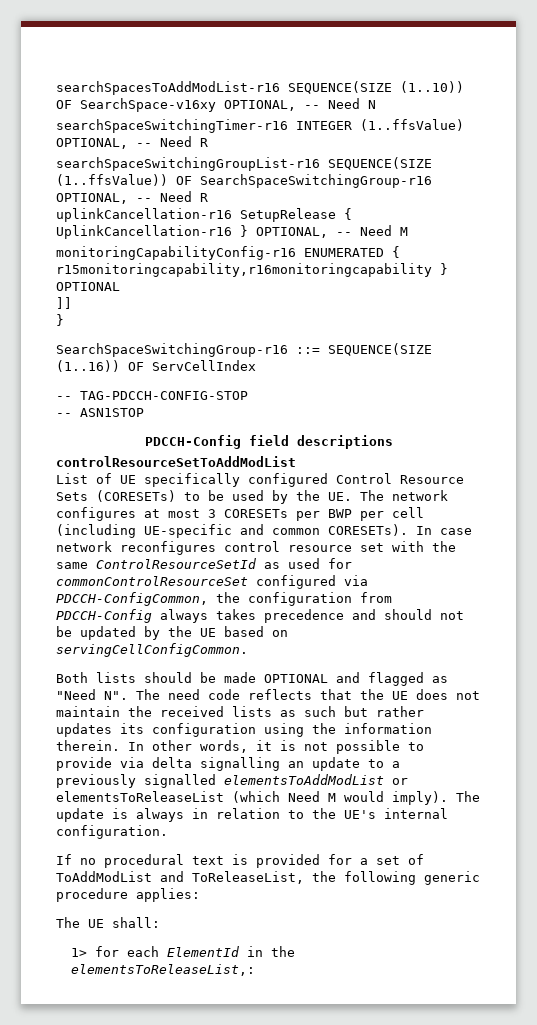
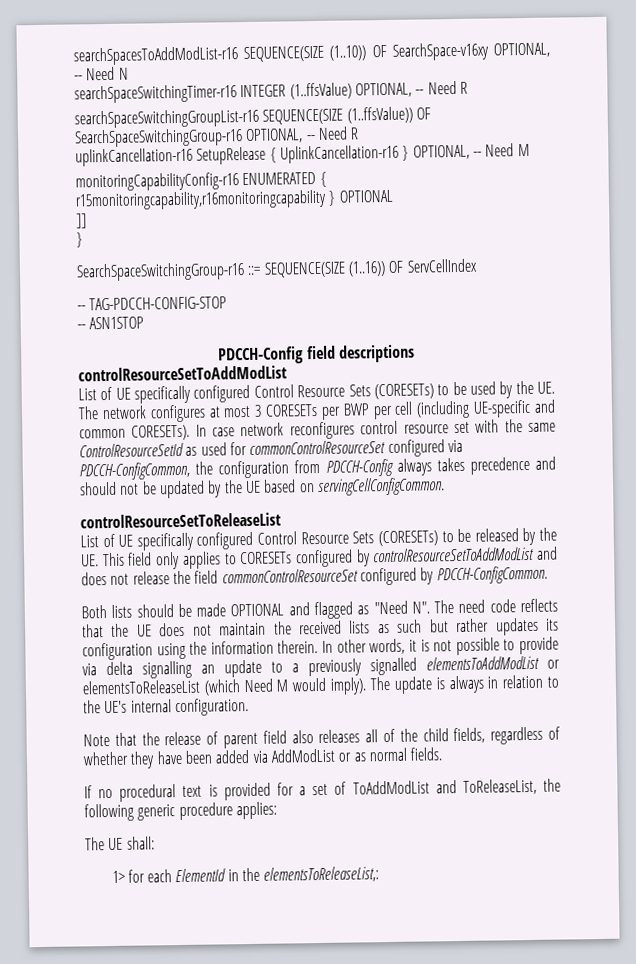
+ controlResourceSetToReleaseList
+ List of UE specifically configured Control Resource Sets (CORESETs) to be released by the UE. This field only applies to CORESETs configured by controlResourceSetToAddModList and does not release the field commonControlResourceSet configured by PDCCH-ConfigCommon.
+ Note that the release of parent field also releases all of the child fields, regardless of whether they have been added via AddModList or as normal fields.

